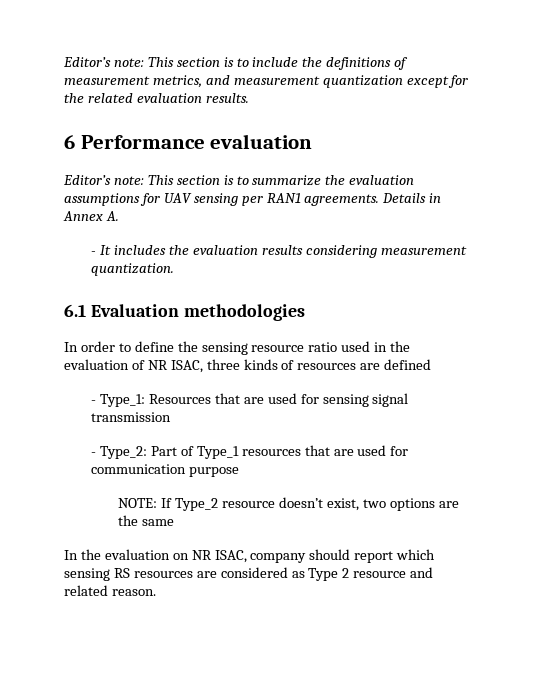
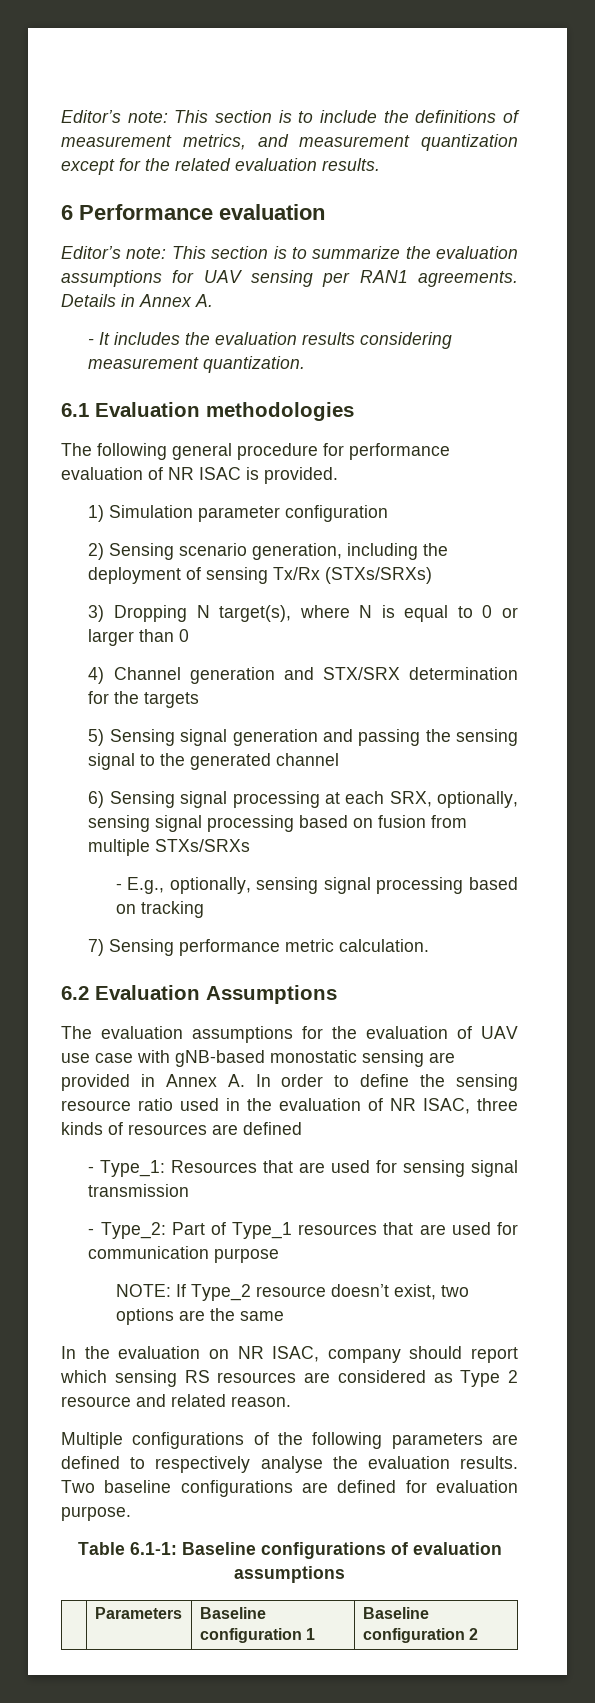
- In order to define the sensing resource ratio used in the evaluation of NR ISAC, three kinds of resources are defined
+ The following general procedure for performance evaluation of NR ISAC is provided.
+ 1) Simulation parameter configuration
+ 2) Sensing scenario generation, including the deployment of sensing Tx/Rx (STXs/SRXs)
+ 3) Dropping N target(s), where N is equal to 0 or larger than 0
+ 4) Channel generation and STX/SRX determination for the targets
+ 5) Sensing signal generation and passing the sensing signal to the generated channel
+ 6) Sensing signal processing at each SRX, optionally, sensing signal processing based on fusion from multiple STXs/SRXs
+ - E.g., optionally, sensing signal processing based on tracking
+ 7) Sensing performance metric calculation.
+ 6.2 Evaluation Assumptions
+ The evaluation assumptions for the evaluation of UAV use case with gNB-based monostatic sensing are provided in Annex A. In order to define the sensing resource ratio used in the evaluation of NR ISAC, three kinds of resources are defined
+ Multiple configurations of the following parameters are defined to respectively analyse the evaluation results. Two baseline configurations are defined for evaluation purpose.
+ Table 6.1-1: Baseline configurations of evaluation assumptions
+ | Parameters | Baseline configuration 1 | Baseline configuration 2

